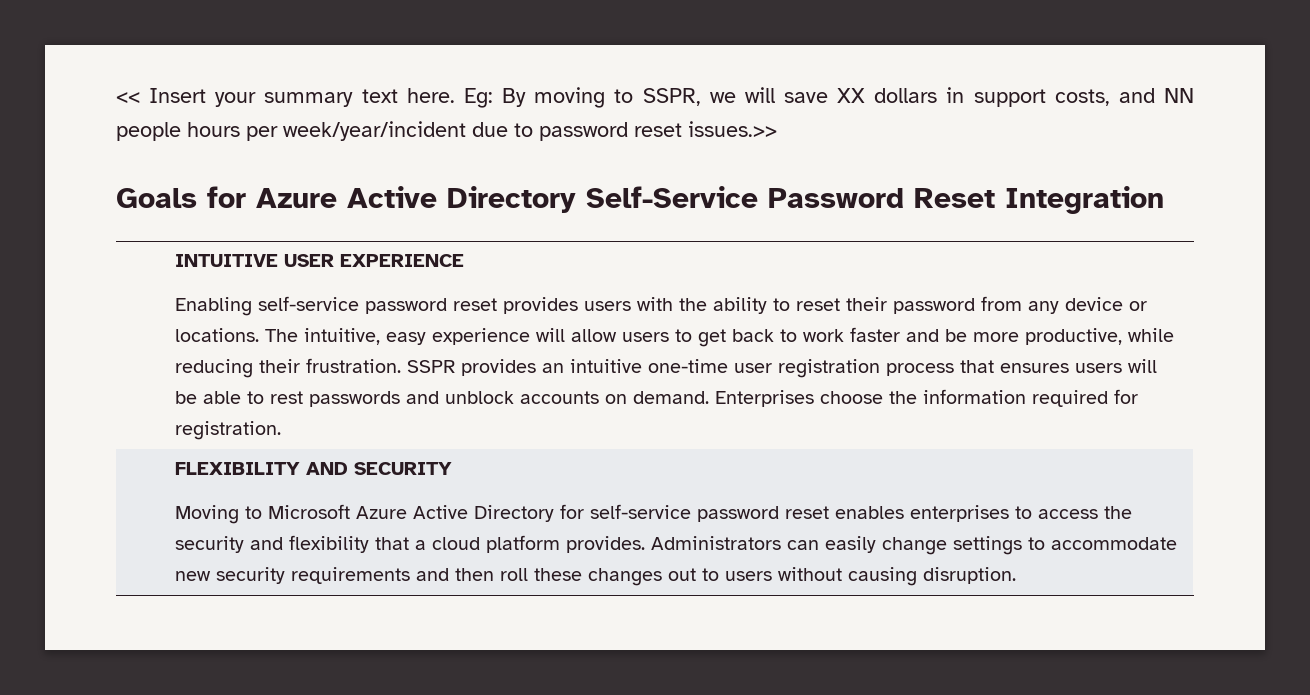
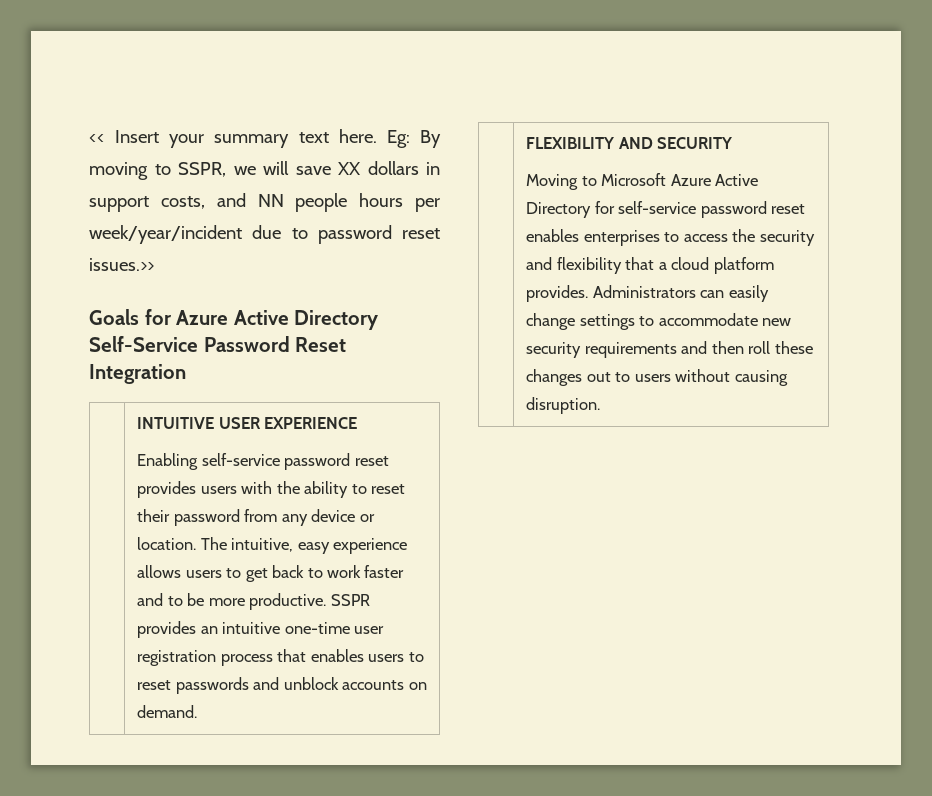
- Enabling self-service password reset provides users with the ability to reset their password from any device or locations.
+ Enabling self-service password reset provides users with the ability to reset their password from any device or location.
- The intuitive, easy experience will allow users to get back to work faster and be more productive, while reducing their frustration.
+ The intuitive, easy experience allows users to get back to work faster and to be more productive.
- SSPR provides an intuitive one-time user registration process that ensures users will be able to rest passwords and unblock accounts on demand. Enterprises choose the information required for registration.
+ SSPR provides an intuitive one-time user registration process that enables users to reset passwords and unblock accounts on demand.

